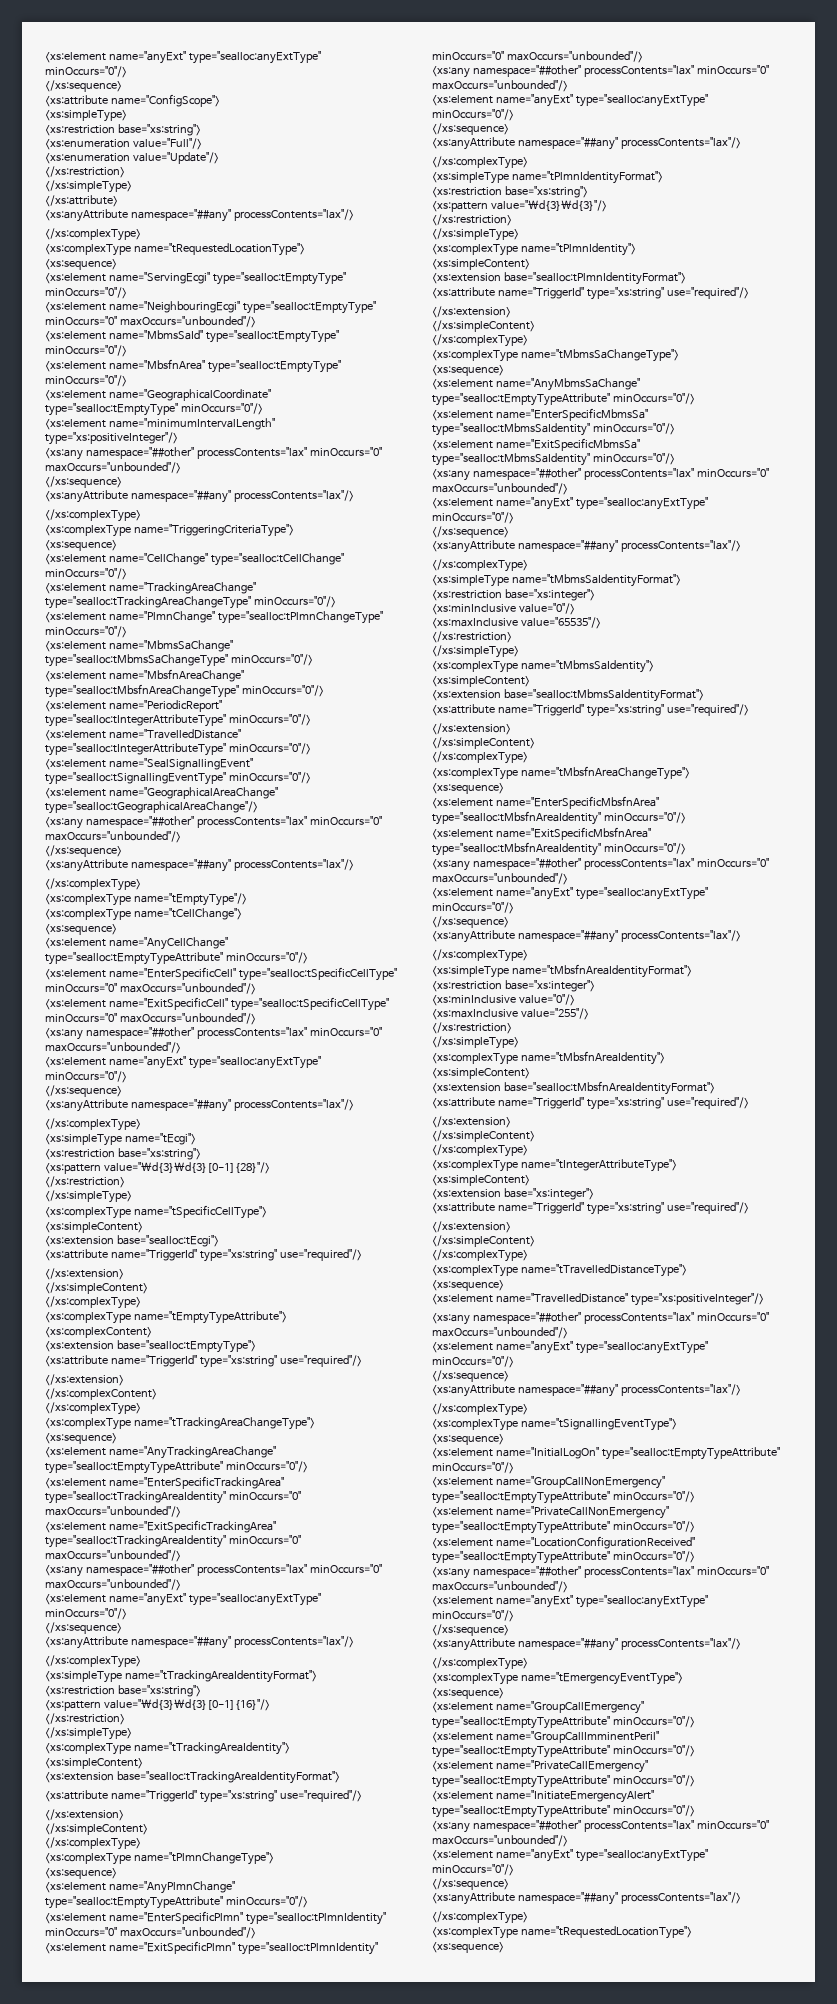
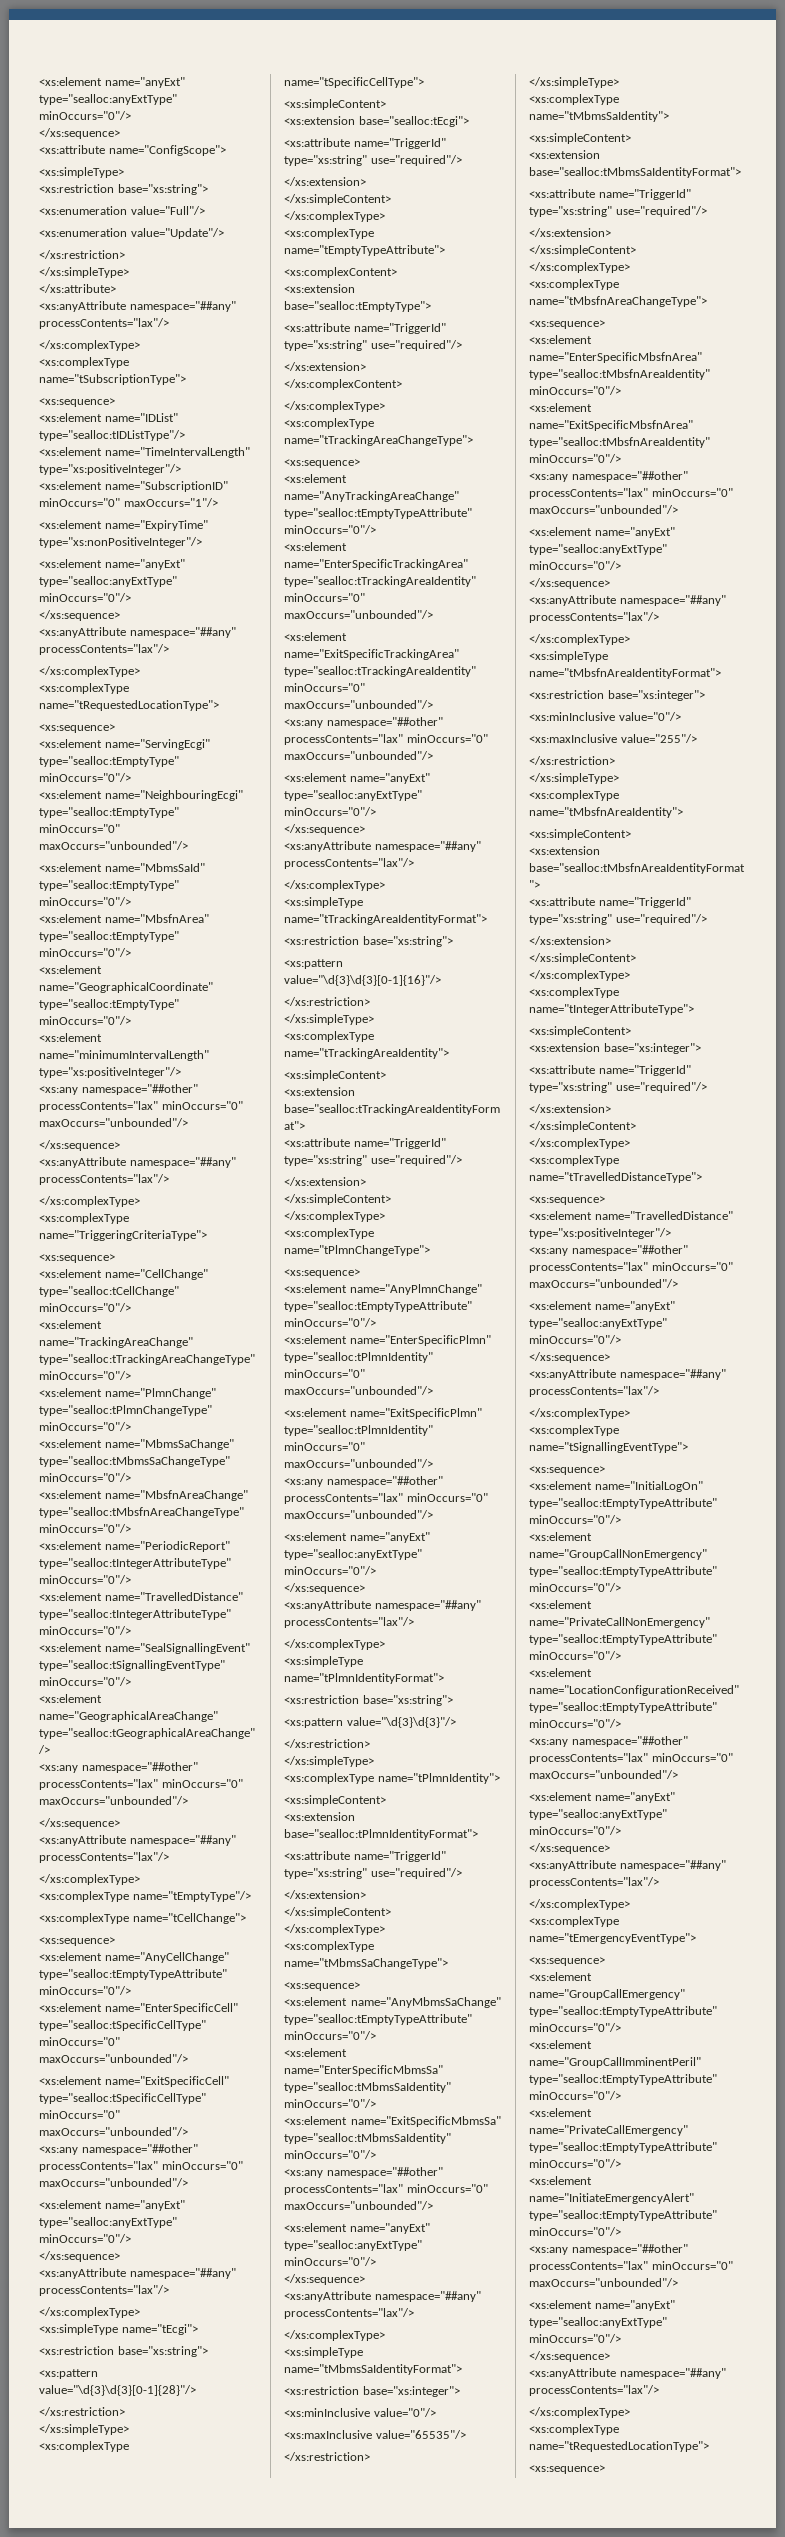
+ <xs:complexType name="tSubscriptionType">
+ <xs:sequence>
+ <xs:element name="IDList" type="sealloc:tIDListType"/>
+ <xs:element name="TimeIntervalLength" type="xs:positiveInteger"/>
+ <xs:element name="SubscriptionID" minOccurs="0" maxOccurs="1"/>
+ <xs:element name="ExpiryTime" type="xs:nonPositiveInteger"/>
+ <xs:element name="anyExt" type="sealloc:anyExtType" minOccurs="0"/>
+ </xs:sequence>
+ <xs:anyAttribute namespace="##any" processContents="lax"/>
+ </xs:complexType>

